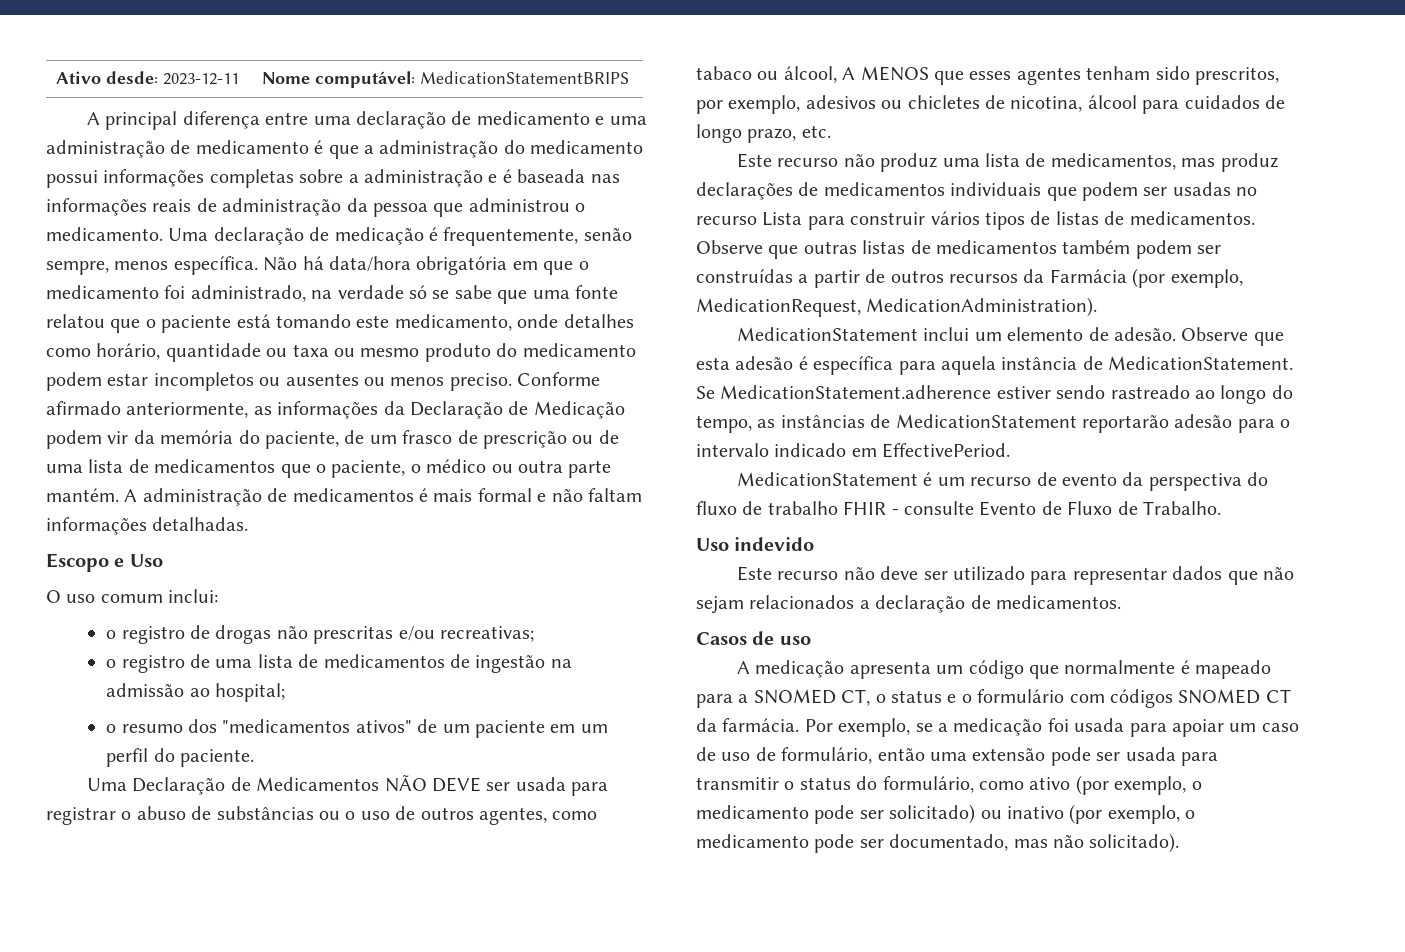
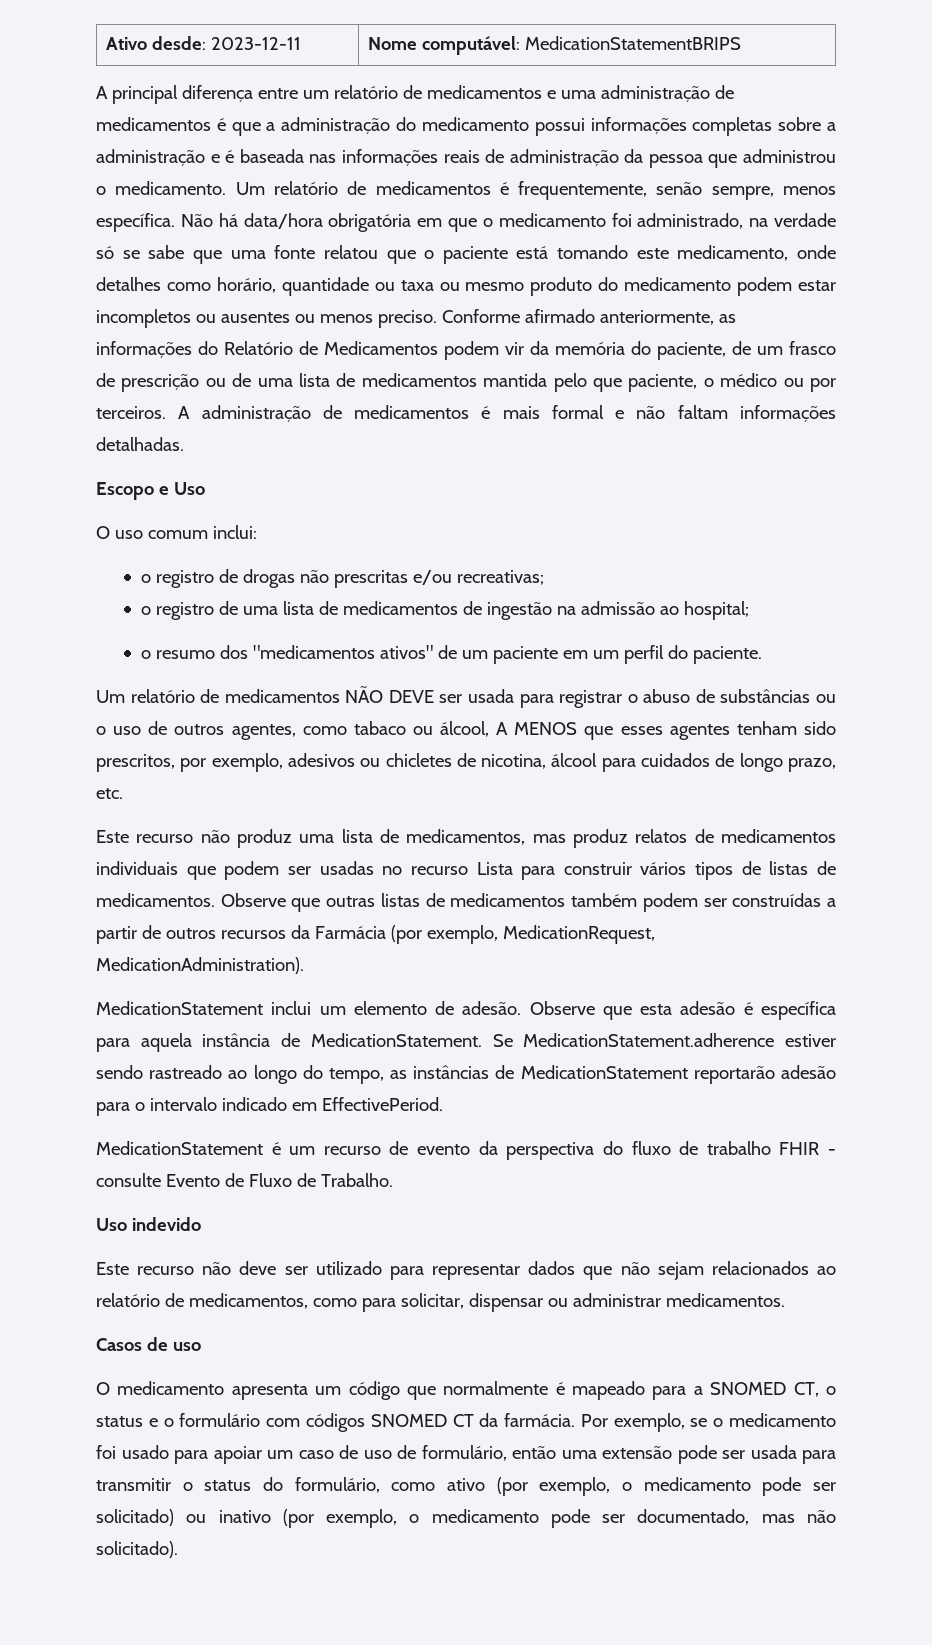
- A principal diferença entre uma declaração de medicamento e uma administração de medicamento é que a administração do medicamento possui informações completas sobre a administração e é baseada nas informações reais de administração da pessoa que administrou o medicamento.
+ A principal diferença entre um relatório de medicamentos e uma administração de medicamentos é que a administração do medicamento possui informações completas sobre a administração e é baseada nas informações reais de administração da pessoa que administrou o medicamento.
- Uma declaração de medicação é frequentemente, senão sempre, menos específica.
+ Um relatório de medicamentos é frequentemente, senão sempre, menos específica.
- Conforme afirmado anteriormente, as informações da Declaração de Medicação podem vir da memória do paciente, de um frasco de prescrição ou de uma lista de medicamentos que o paciente, o médico ou outra parte mantém.
+ Conforme afirmado anteriormente, as informações do Relatório de Medicamentos podem vir da memória do paciente, de um frasco de prescrição ou de uma lista de medicamentos mantida pelo que paciente, o médico ou por terceiros.
- Uma Declaração de Medicamentos NÃO DEVE ser usada para registrar o abuso de substâncias ou o uso de outros agentes, como tabaco ou álcool, A MENOS que esses agentes tenham sido prescritos, por exemplo, adesivos ou chicletes de nicotina, álcool para cuidados de longo prazo, etc.
+ Um relatório de medicamentos NÃO DEVE ser usada para registrar o abuso de substâncias ou o uso de outros agentes, como tabaco ou álcool, A MENOS que esses agentes tenham sido prescritos, por exemplo, adesivos ou chicletes de nicotina, álcool para cuidados de longo prazo, etc.
- Este recurso não produz uma lista de medicamentos, mas produz declarações de medicamentos individuais que podem ser usadas no recurso Lista para construir vários tipos de listas de medicamentos.
+ Este recurso não produz uma lista de medicamentos, mas produz relatos de medicamentos individuais que podem ser usadas no recurso Lista para construir vários tipos de listas de medicamentos.
- Este recurso não deve ser utilizado para representar dados que não sejam relacionados a declaração de medicamentos.
+ Este recurso não deve ser utilizado para representar dados que não sejam relacionados ao relatório de medicamentos, como para solicitar, dispensar ou administrar medicamentos.
- A medicação apresenta um código que normalmente é mapeado para a SNOMED CT, o status e o formulário com códigos SNOMED CT da farmácia.
+ O medicamento apresenta um código que normalmente é mapeado para a SNOMED CT, o status e o formulário com códigos SNOMED CT da farmácia.
- Por exemplo, se a medicação foi usada para apoiar um caso de uso de formulário, então uma extensão pode ser usada para transmitir o status do formulário, como ativo (por exemplo, o medicamento pode ser solicitado) ou inativo (por exemplo, o medicamento pode ser documentado, mas não solicitado).
+ Por exemplo, se o medicamento foi usado para apoiar um caso de uso de formulário, então uma extensão pode ser usada para transmitir o status do formulário, como ativo (por exemplo, o medicamento pode ser solicitado) ou inativo (por exemplo, o medicamento pode ser documentado, mas não solicitado).

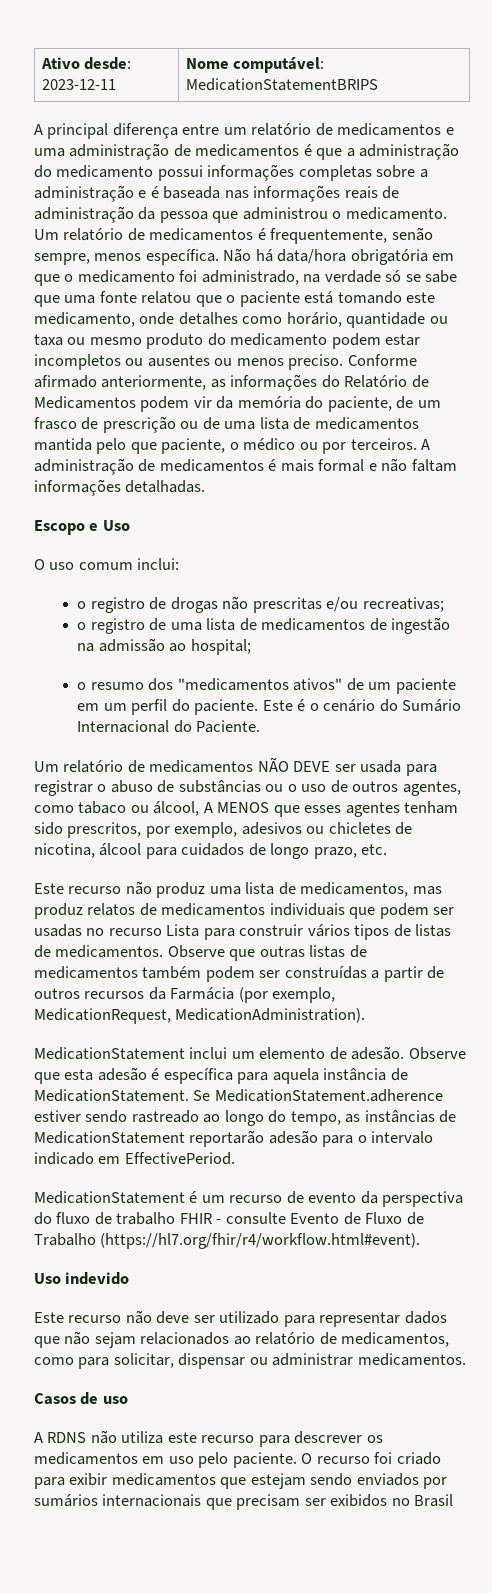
+ Este é o cenário do Sumário Internacional do Paciente.
- MedicationStatement é um recurso de evento da perspectiva do fluxo de trabalho FHIR - consulte Evento de Fluxo de Trabalho.
+ MedicationStatement é um recurso de evento da perspectiva do fluxo de trabalho FHIR - consulte Evento de Fluxo de Trabalho (https://hl7.org/fhir/r4/workflow.html#event).
- O medicamento apresenta um código que normalmente é mapeado para a SNOMED CT, o status e o formulário com códigos SNOMED CT da farmácia. Por exemplo, se o medicamento foi usado para apoiar um caso de uso de formulário, então uma extensão pode ser usada para transmitir o status do formulário, como ativo (por exemplo, o medicamento pode ser solicitado) ou inativo (por exemplo, o medicamento pode ser documentado, mas não solicitado).
+ A RDNS não utiliza este recurso para descrever os medicamentos em uso pelo paciente. O recurso foi criado para exibir medicamentos que estejam sendo enviados por sumários internacionais que precisam ser exibidos no Brasil

